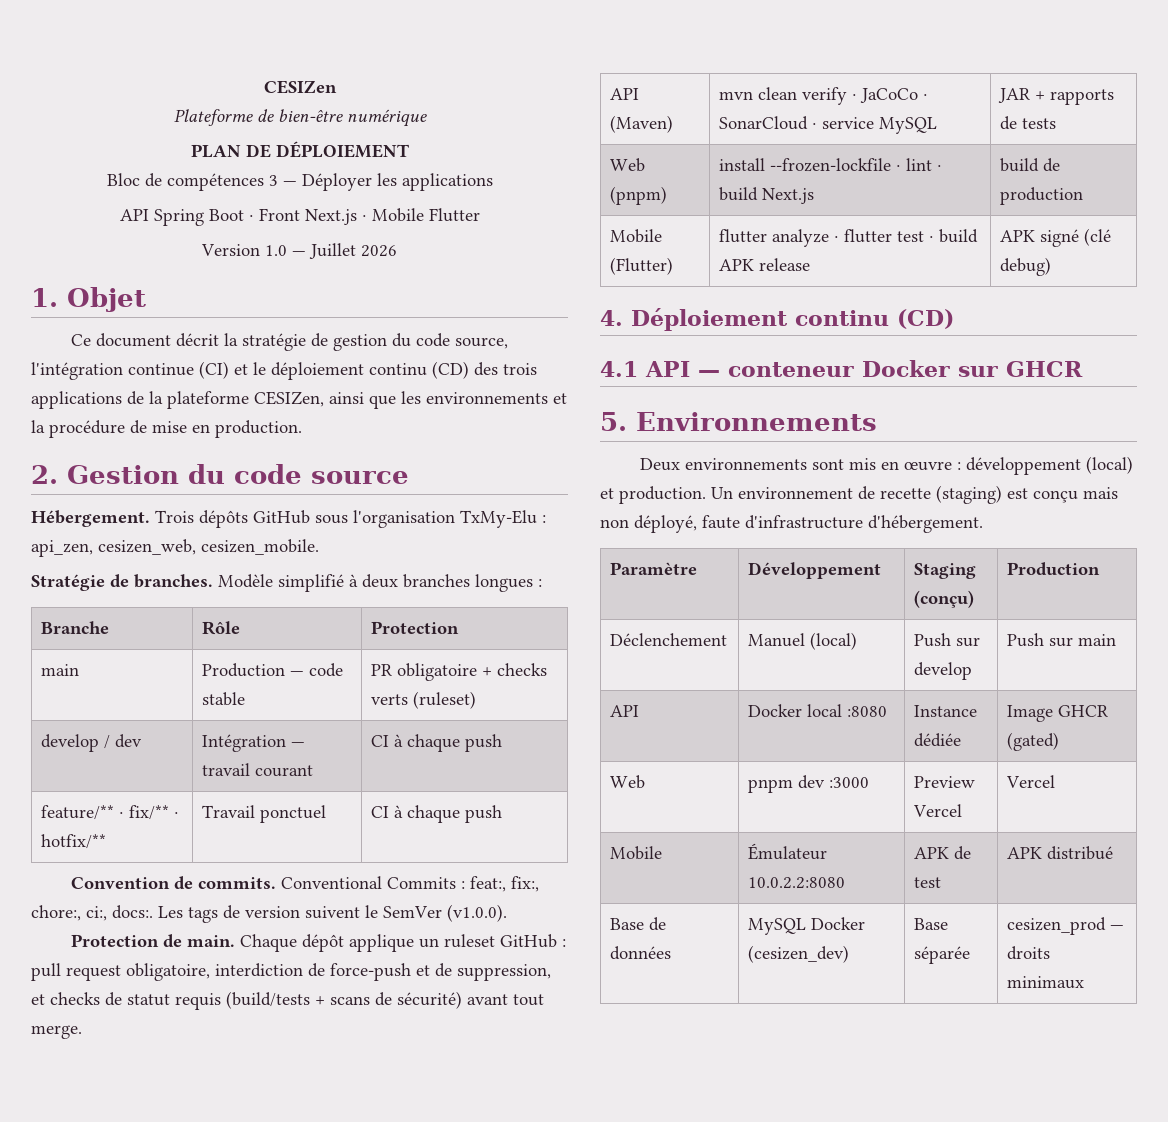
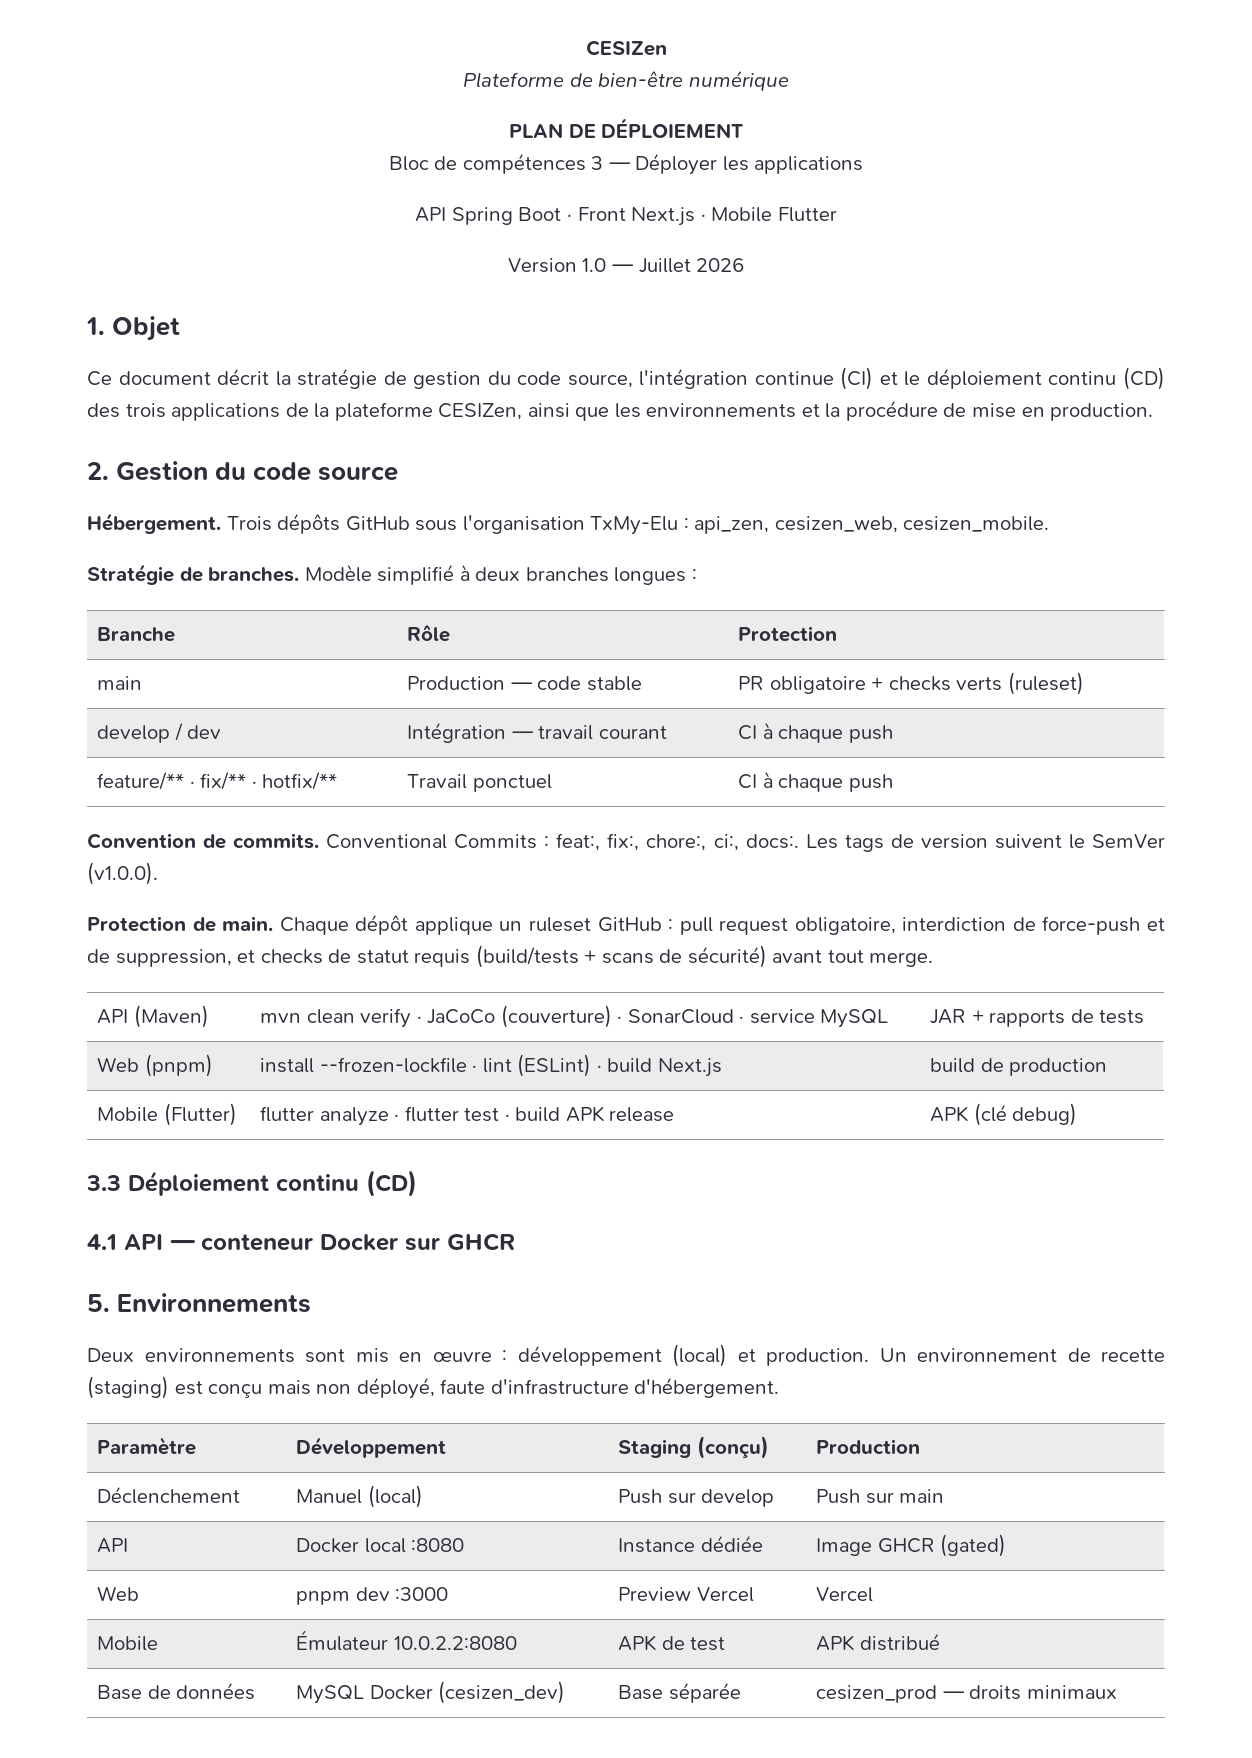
- API (Maven) | mvn clean verify · JaCoCo · SonarCloud · service MySQL | JAR + rapports de tests
+ API (Maven) | mvn clean verify · JaCoCo (couverture) · SonarCloud · service MySQL | JAR + rapports de tests
- Web (pnpm) | install --frozen-lockfile · lint · build Next.js | build de production
+ Web (pnpm) | install --frozen-lockfile · lint (ESLint) · build Next.js | build de production
- Mobile (Flutter) | flutter analyze · flutter test · build APK release | APK signé (clé debug)
+ Mobile (Flutter) | flutter analyze · flutter test · build APK release | APK (clé debug)
- 4. Déploiement continu (CD)
+ 3.3 Déploiement continu (CD)

